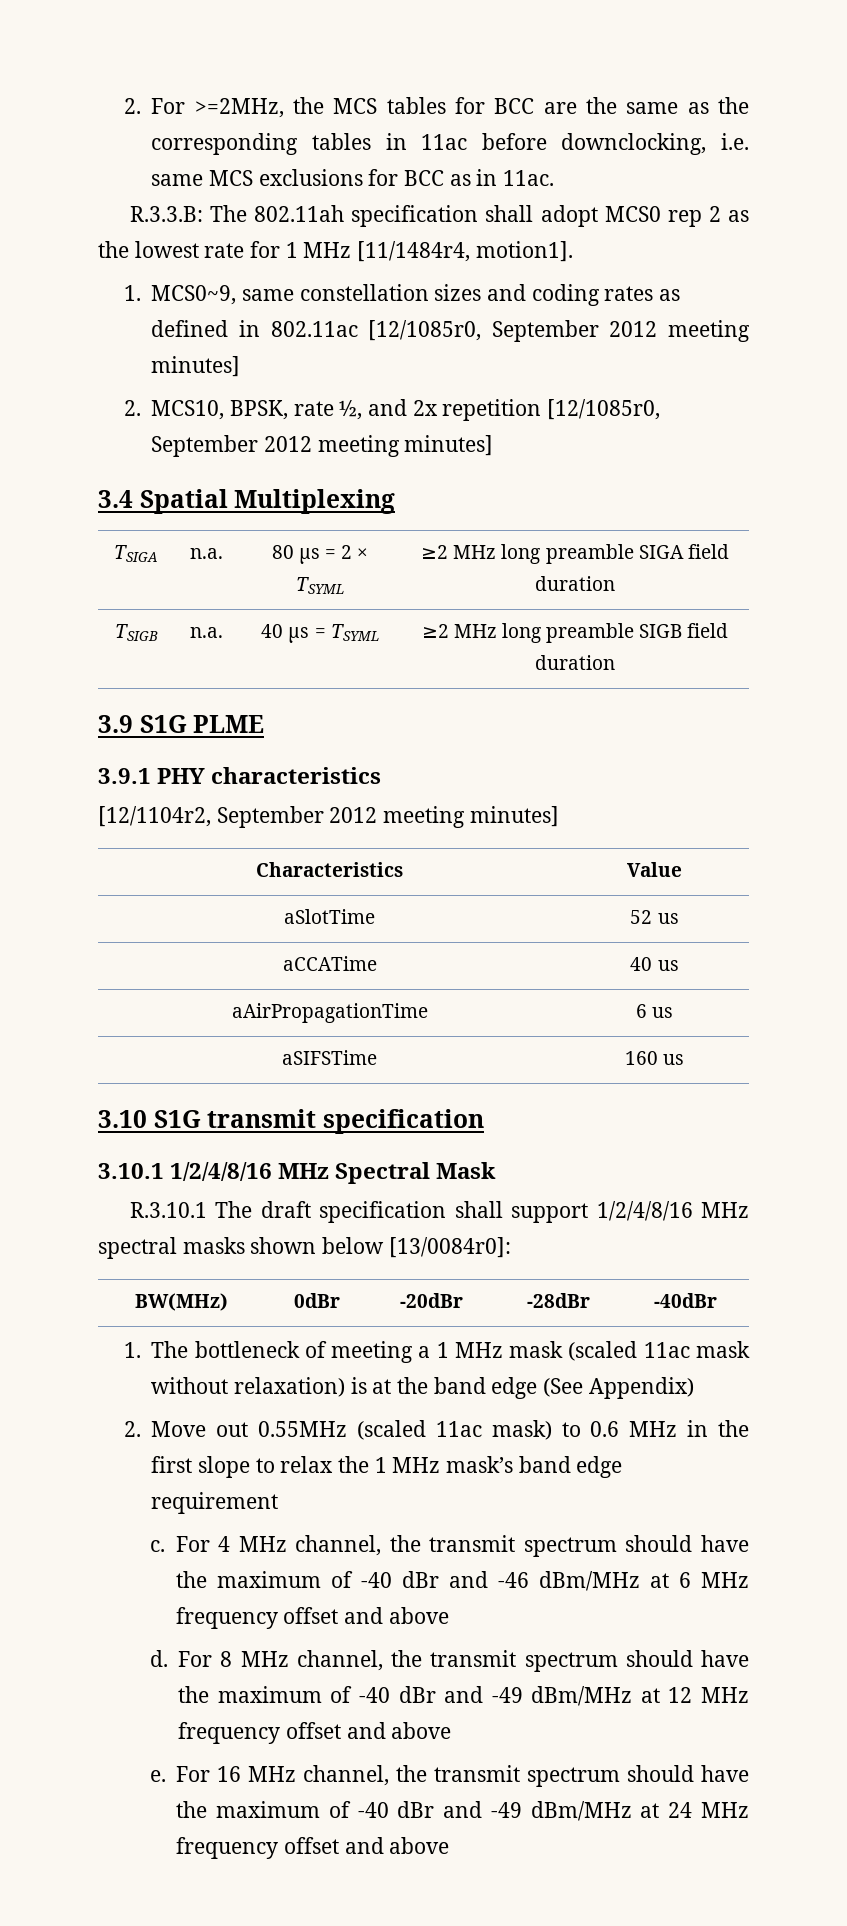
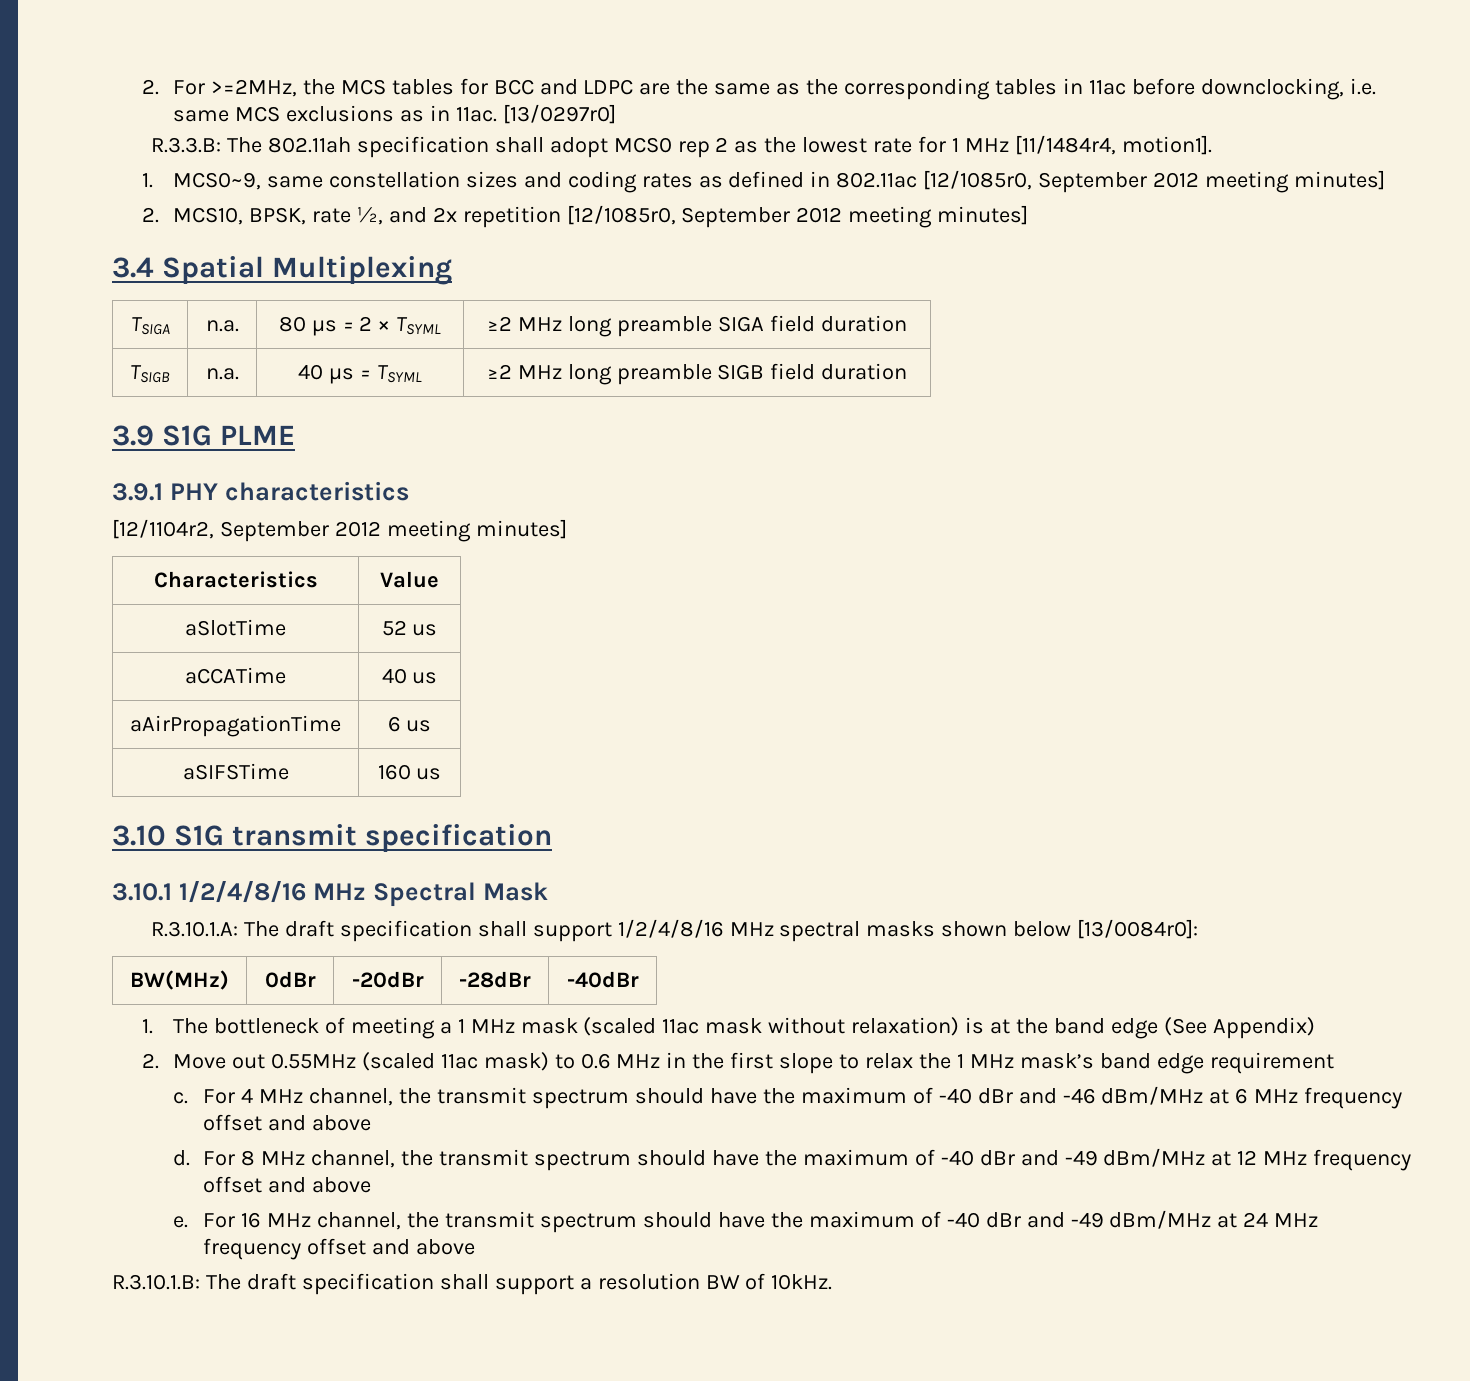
- 2. For >=2MHz, the MCS tables for BCC are the same as the corresponding tables in 11ac before downclocking, i.e. same MCS exclusions for BCC as in 11ac.
+ 2. For >=2MHz, the MCS tables for BCC and LDPC are the same as the corresponding tables in 11ac before downclocking, i.e. same MCS exclusions as in 11ac. [13/0297r0]
- R.3.10.1 The draft specification shall support 1/2/4/8/16 MHz spectral masks shown below [13/0084r0]:
+ R.3.10.1.A: The draft specification shall support 1/2/4/8/16 MHz spectral masks shown below [13/0084r0]:
+ R.3.10.1.B: The draft specification shall support a resolution BW of 10kHz.

